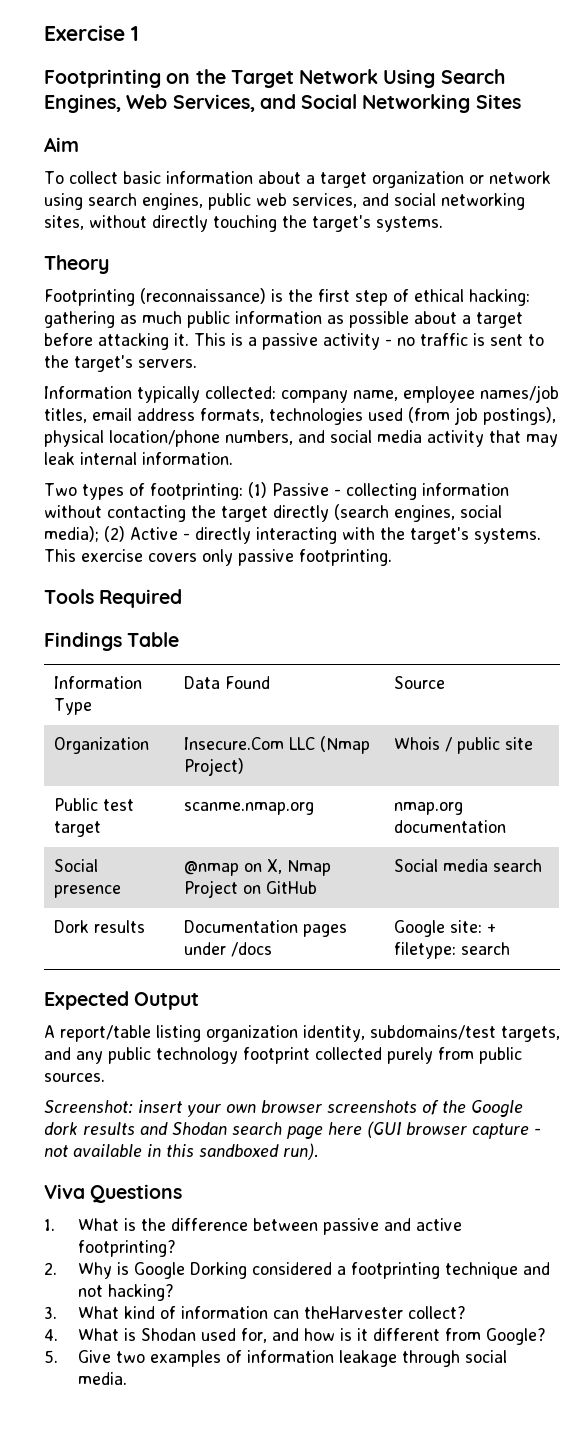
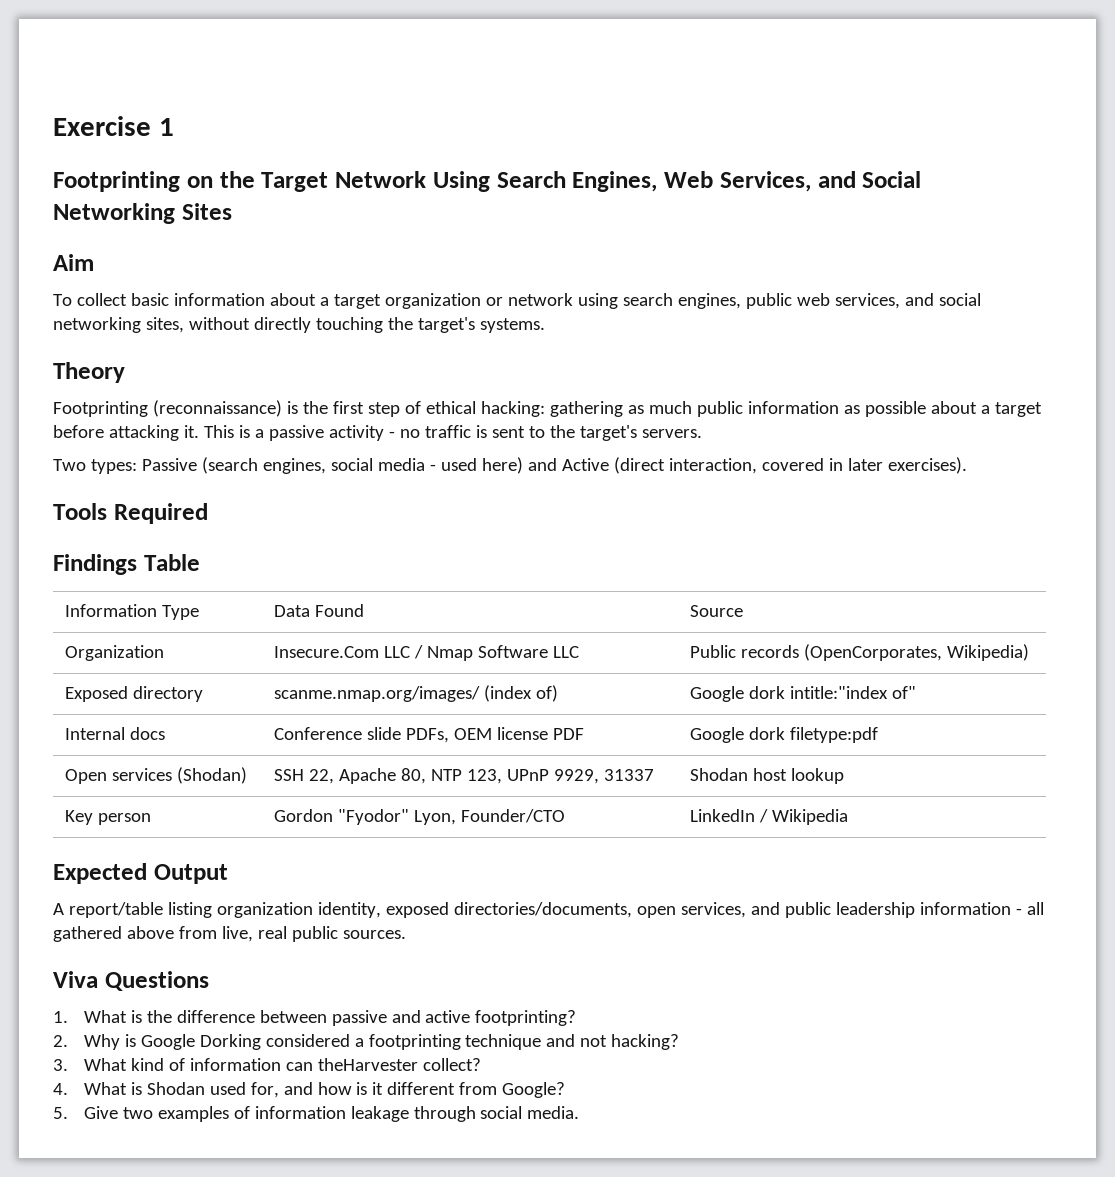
- Information typically collected: company name, employee names/job titles, email address formats, technologies used (from job postings), physical location/phone numbers, and social media activity that may leak internal information.
- Two types of footprinting: (1) Passive - collecting information without contacting the target directly (search engines, social media); (2) Active - directly interacting with the target's systems. This exercise covers only passive footprinting.
+ Two types: Passive (search engines, social media - used here) and Active (direct interaction, covered in later exercises).
- Organization | Insecure.Com LLC (Nmap Project) | Whois / public site
- Public test target | scanme.nmap.org | nmap.org documentation
- Social presence | @nmap on X, Nmap Project on GitHub | Social media search
- Dork results | Documentation pages under /docs | Google site: + filetype: search
+ Organization | Insecure.Com LLC / Nmap Software LLC | Public records (OpenCorporates, Wikipedia)
+ Exposed directory | scanme.nmap.org/images/ (index of) | Google dork intitle:"index of"
+ Internal docs | Conference slide PDFs, OEM license PDF | Google dork filetype:pdf
+ Open services (Shodan) | SSH 22, Apache 80, NTP 123, UPnP 9929, 31337 | Shodan host lookup
+ Key person | Gordon "Fyodor" Lyon, Founder/CTO | LinkedIn / Wikipedia
- A report/table listing organization identity, subdomains/test targets, and any public technology footprint collected purely from public sources.
- Screenshot: insert your own browser screenshots of the Google dork results and Shodan search page here (GUI browser capture - not available in this sandboxed run).
+ A report/table listing organization identity, exposed directories/documents, open services, and public leadership information - all gathered above from live, real public sources.

